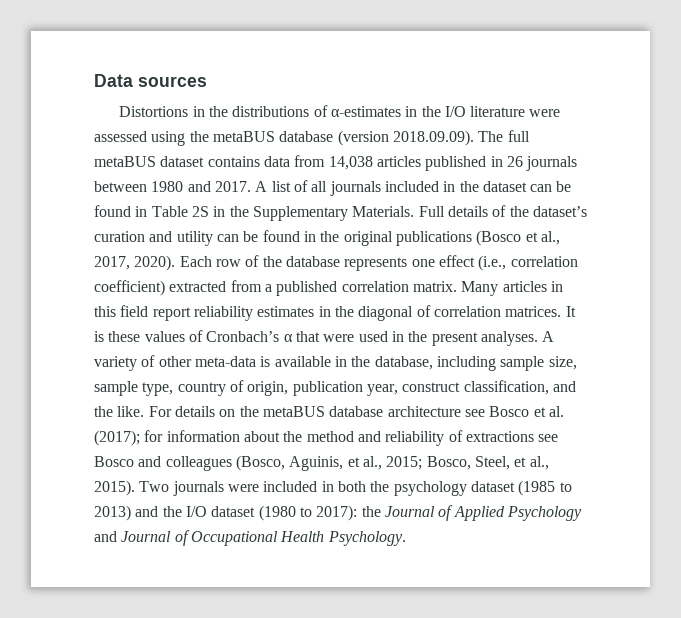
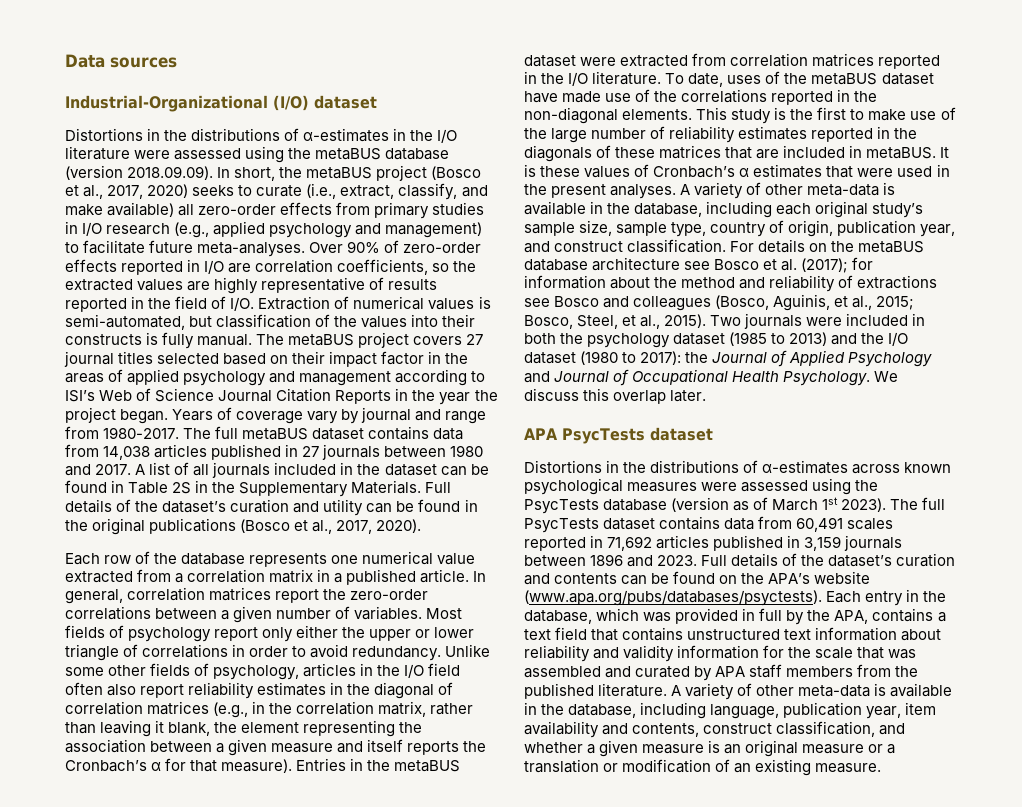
+ Industrial-Organizational (I/O) dataset
- Distortions in the distributions of α-estimates in the I/O literature were assessed using the metaBUS database (version 2018.09.09). The full metaBUS dataset contains data from 14,038 articles published in 26 journals between 1980 and 2017.
+ Distortions in the distributions of α-estimates in the I/O literature were assessed using the metaBUS database (version 2018.09.09). In short, the metaBUS project (Bosco et al., 2017, 2020) seeks to curate (i.e., extract, classify, and make available) all zero-order effects from primary studies in I/O research (e.g., applied psychology and management) to facilitate future meta-analyses. Over 90% of zero-order effects reported in I/O are correlation coefficients, so the extracted values are highly representative of results reported in the field of I/O. Extraction of numerical values is semi-automated, but classification of the values into their constructs is fully manual. The metaBUS project covers 27 journal titles selected based on their impact factor in the areas of applied psychology and management according to ISI’s Web of Science Journal Citation Reports in the year the project began. Years of coverage vary by journal and range from 1980-2017. The full metaBUS dataset contains data from 14,038 articles published in 27 journals between 1980 and 2017.
- Full details of the dataset’s curation and utility can be found in the original publications (Bosco et al., 2017, 2020). Each row of the database represents one effect (i.e., correlation coefficient) extracted from a published correlation matrix. Many articles in this field report reliability estimates in the diagonal of correlation matrices.
+ Full details of the dataset’s curation and utility can be found in the original publications (Bosco et al., 2017, 2020).
+ Each row of the database represents one numerical value extracted from a correlation matrix in a published article. In general, correlation matrices report the zero-order correlations between a given number of variables. Most fields of psychology report only either the upper or lower triangle of correlations in order to avoid redundancy. Unlike some other fields of psychology, articles in the I/O field often also report reliability estimates in the diagonal of correlation matrices (e.g., in the correlation matrix, rather than leaving it blank, the element representing the association between a given measure and itself reports the Cronbach’s α for that measure). Entries in the metaBUS dataset were extracted from correlation matrices reported in the I/O literature. To date, uses of the metaBUS dataset have made use of the correlations reported in the non-diagonal elements. This study is the first to make use of the large number of reliability estimates reported in the diagonals of these matrices that are included in metaBUS.
- It is these values of Cronbach’s α that were used in the present analyses.
+ It is these values of Cronbach’s α estimates that were used in the present analyses.
- A variety of other meta-data is available in the database, including sample size, sample type, country of origin, publication year, construct classification, and the like.
+ A variety of other meta-data is available in the database, including each original study’s sample size, sample type, country of origin, publication year, and construct classification.
+ We discuss this overlap later.
+ APA PsycTests dataset
+ Distortions in the distributions of α-estimates across known psychological measures were assessed using the PsycTests database (version as of March 1st 2023). The full PsycTests dataset contains data from 60,491 scales reported in 71,692 articles published in 3,159 journals between 1896 and 2023. Full details of the dataset’s curation and contents can be found on the APA’s website (www.apa.org/pubs/databases/psyctests). Each entry in the database, which was provided in full by the APA, contains a text field that contains unstructured text information about reliability and validity information for the scale that was assembled and curated by APA staff members from the published literature. A variety of other meta-data is available in the database, including language, publication year, item availability and contents, construct classification, and whether a given measure is an original measure or a translation or modification of an existing measure.

